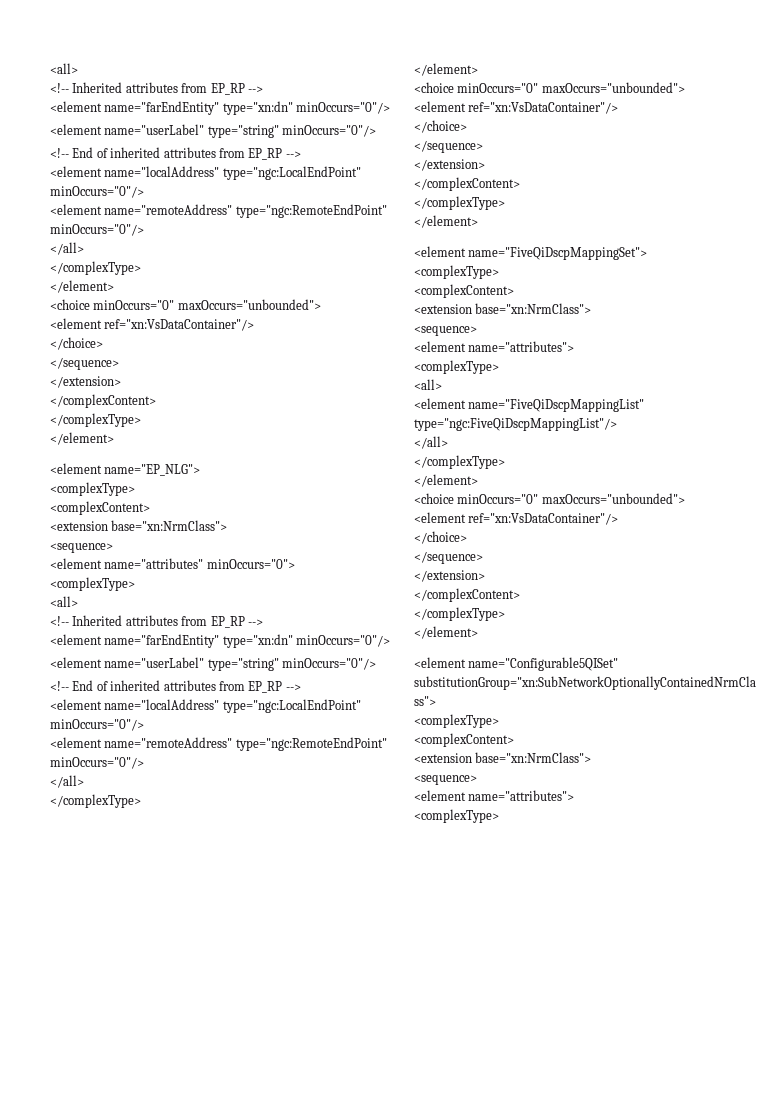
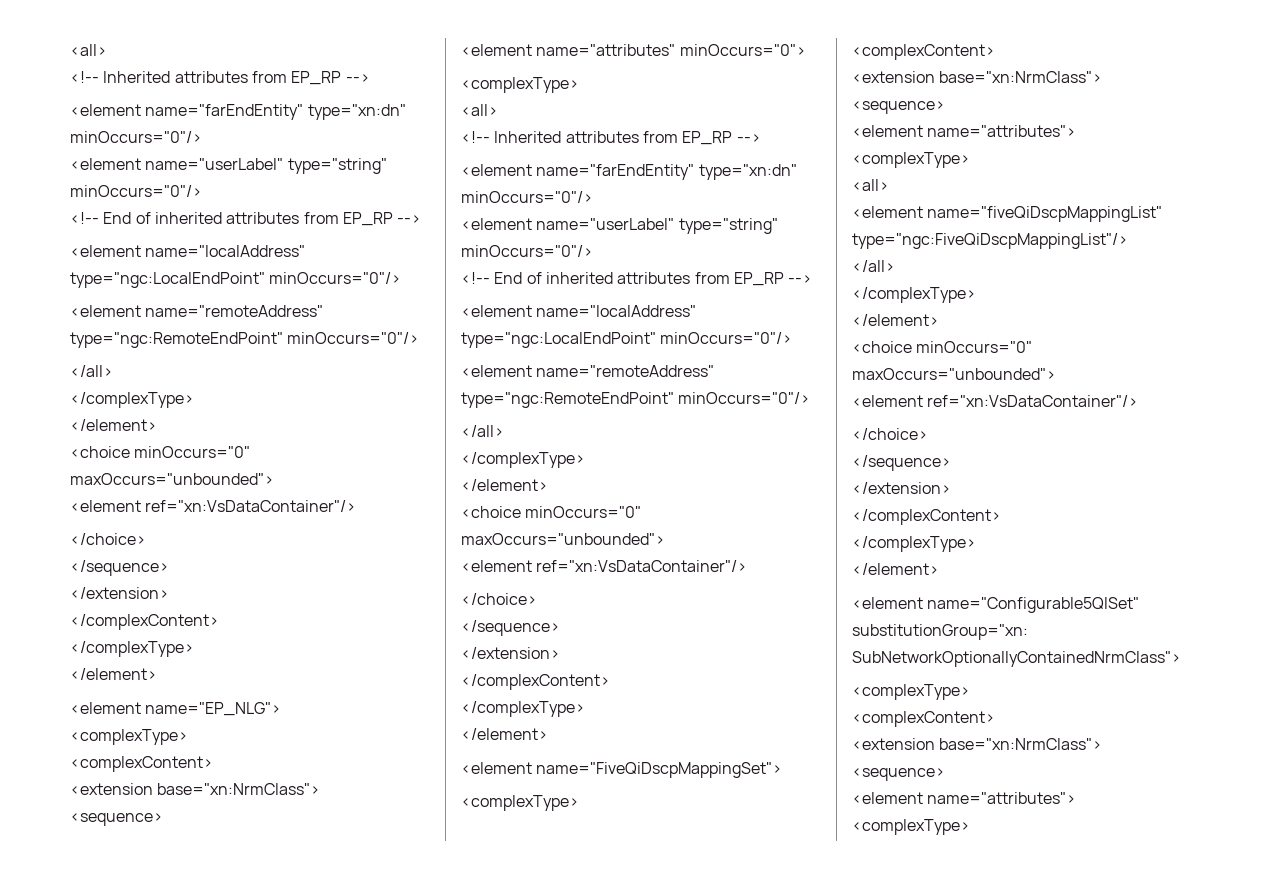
- <element name="FiveQiDscpMappingList" type="ngc:FiveQiDscpMappingList"/>
+ <element name="fiveQiDscpMappingList" type="ngc:FiveQiDscpMappingList"/>

